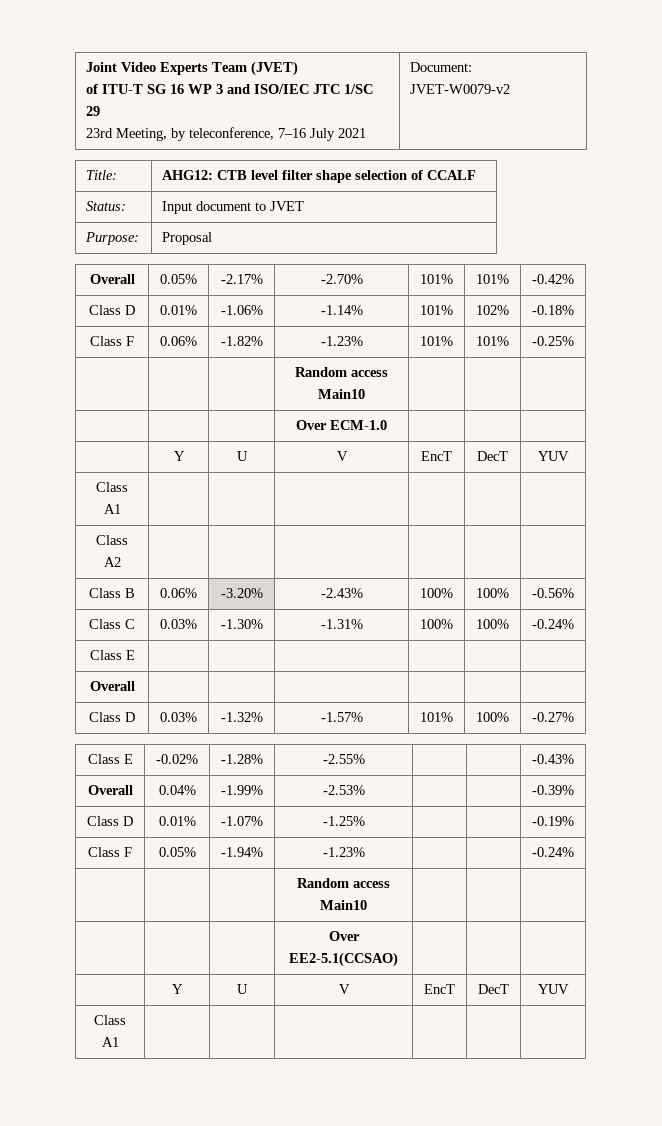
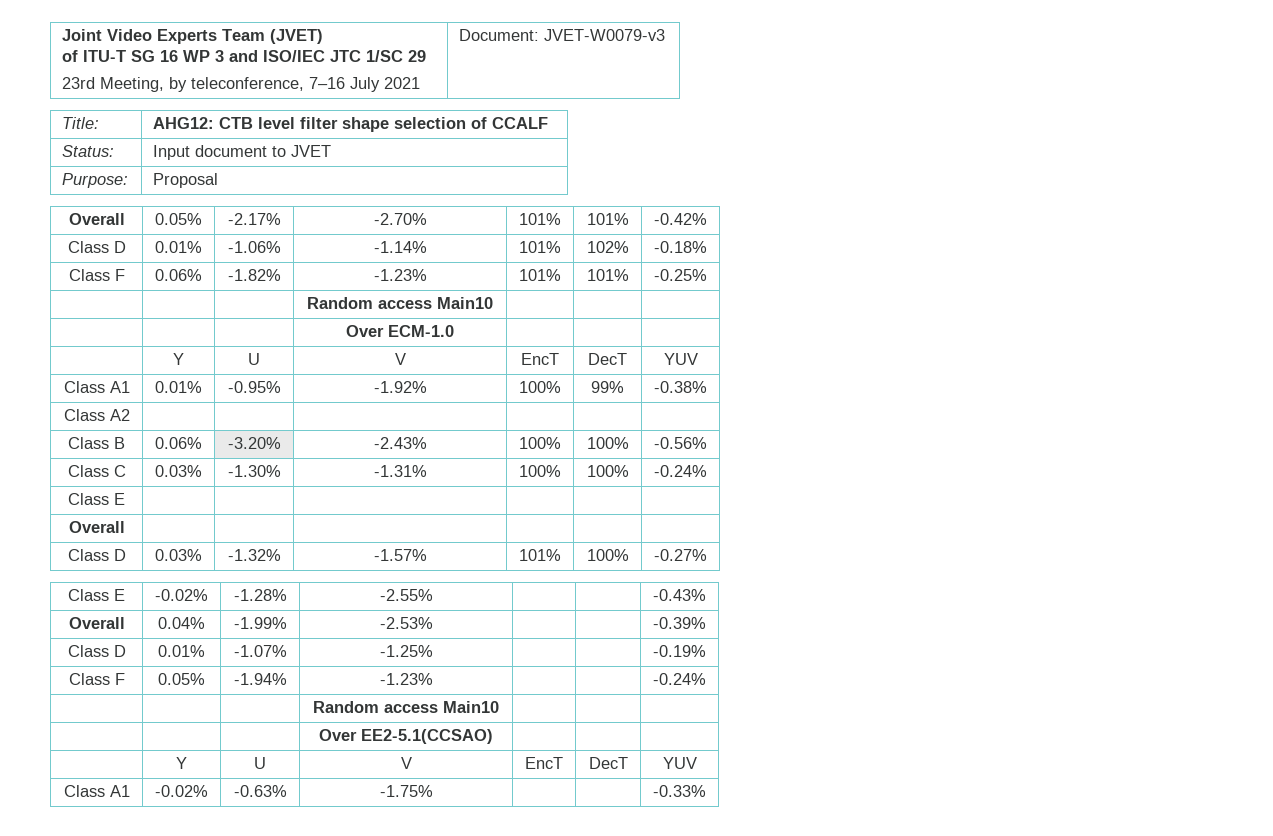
  Joint Video Experts Team (JVET)
  of ITU-T SG 16 WP 3 and ISO/IEC JTC 1/SC 29
- 23rd Meeting, by teleconference, 7–16 July 2021 | Document: JVET-W0079-v2
+ 23rd Meeting, by teleconference, 7–16 July 2021 | Document: JVET-W0079-v3
  | | | Over ECM-1.0 | | |
  | Y | U | V | EncT | DecT | YUV
- Class A1 | | | | | |
+ Class A1 | 0.01% | -0.95% | -1.92% | 100% | 99% | -0.38%
  | | | Over EE2-5.1(CCSAO) | | |
  | Y | U | V | EncT | DecT | YUV
- Class A1 | | | | | |
+ Class A1 | -0.02% | -0.63% | -1.75% | | | -0.33%

